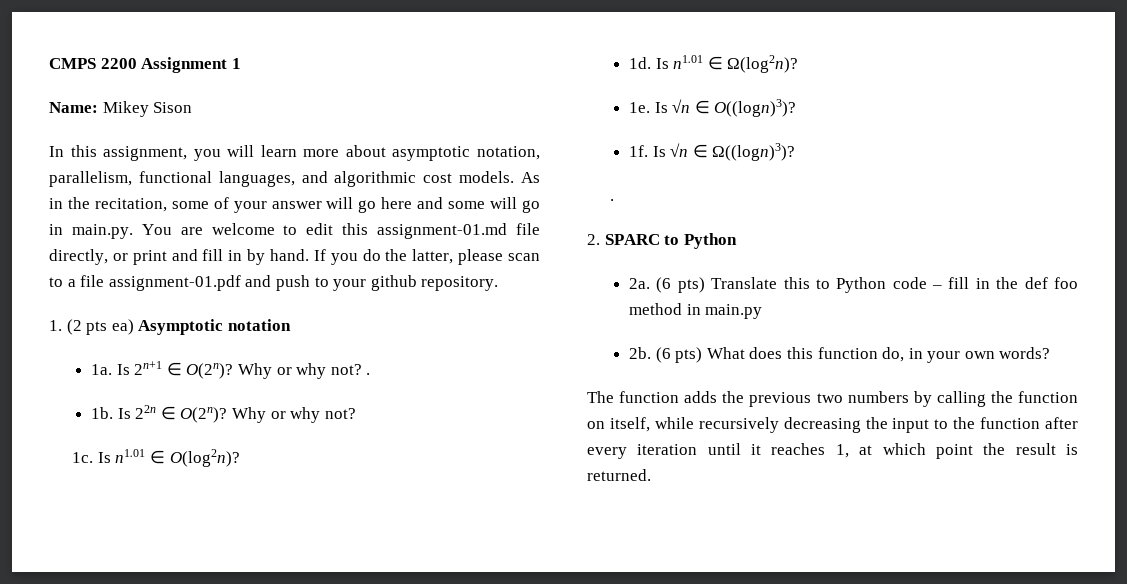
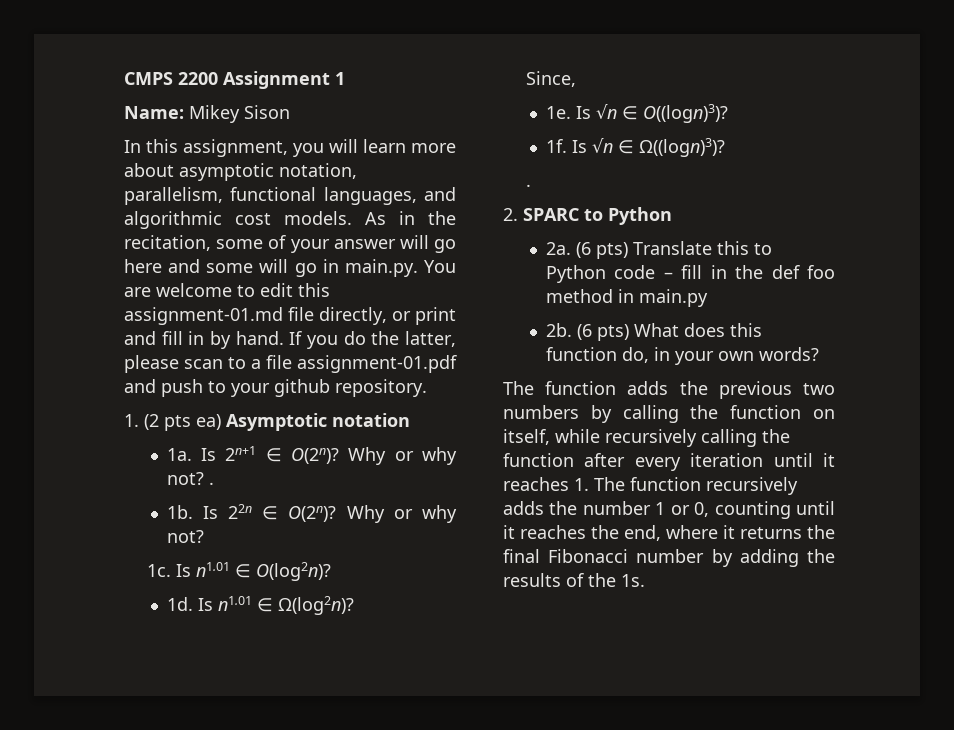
+ Since,
- The function adds the previous two numbers by calling the function on itself, while recursively decreasing the input to the function after every iteration until it reaches 1, at which point the result is returned.
+ The function adds the previous two numbers by calling the function on itself, while recursively calling the function after every iteration until it reaches 1. The function recursively adds the number 1 or 0, counting until it reaches the end, where it returns the final Fibonacci number by adding the results of the 1s.

